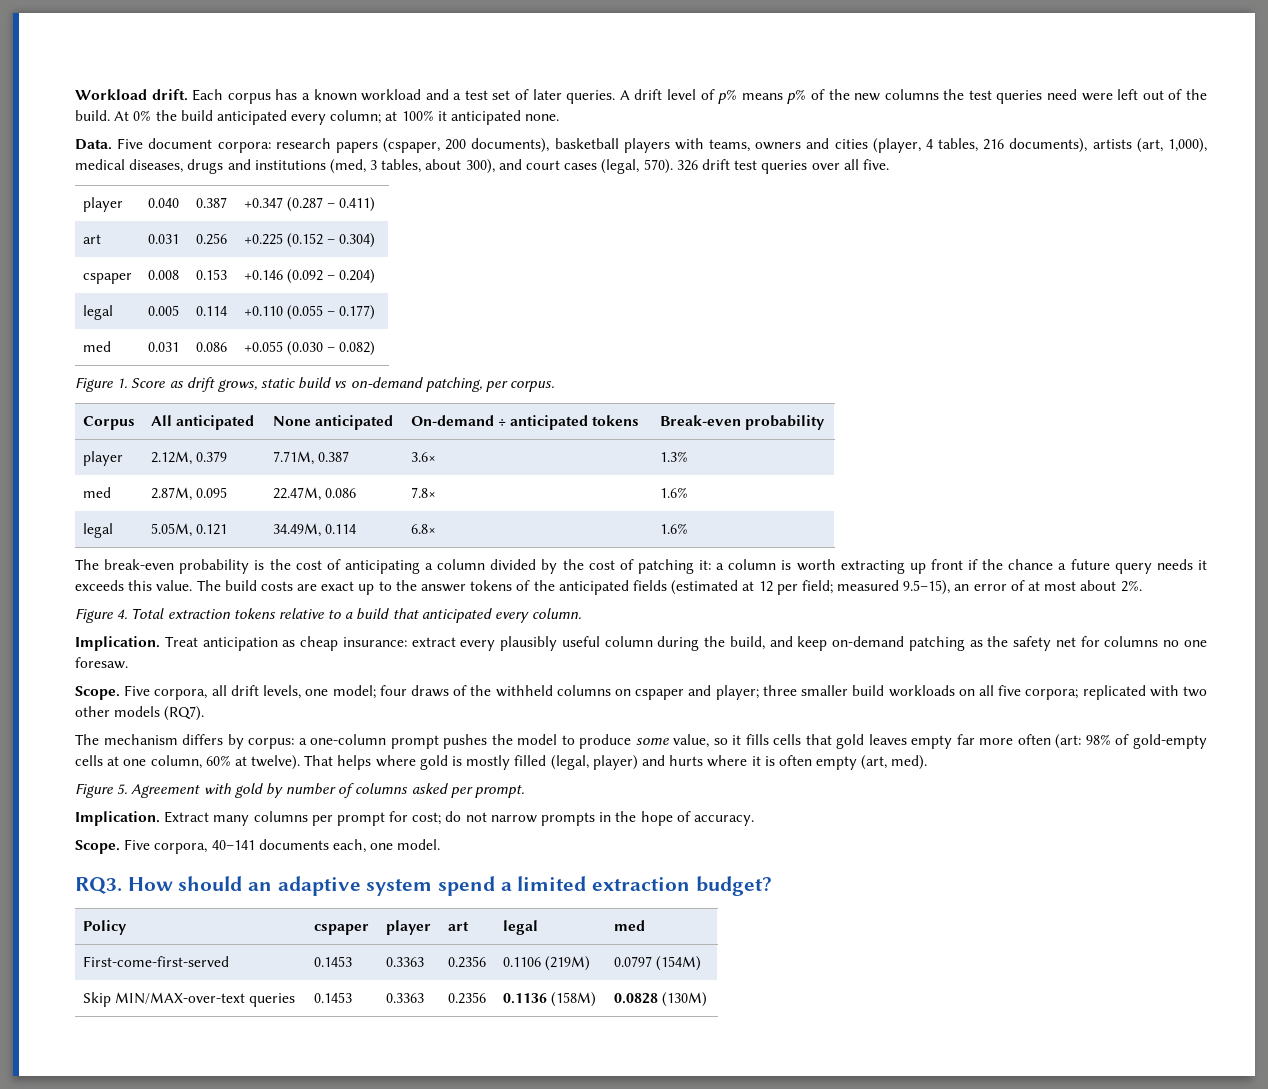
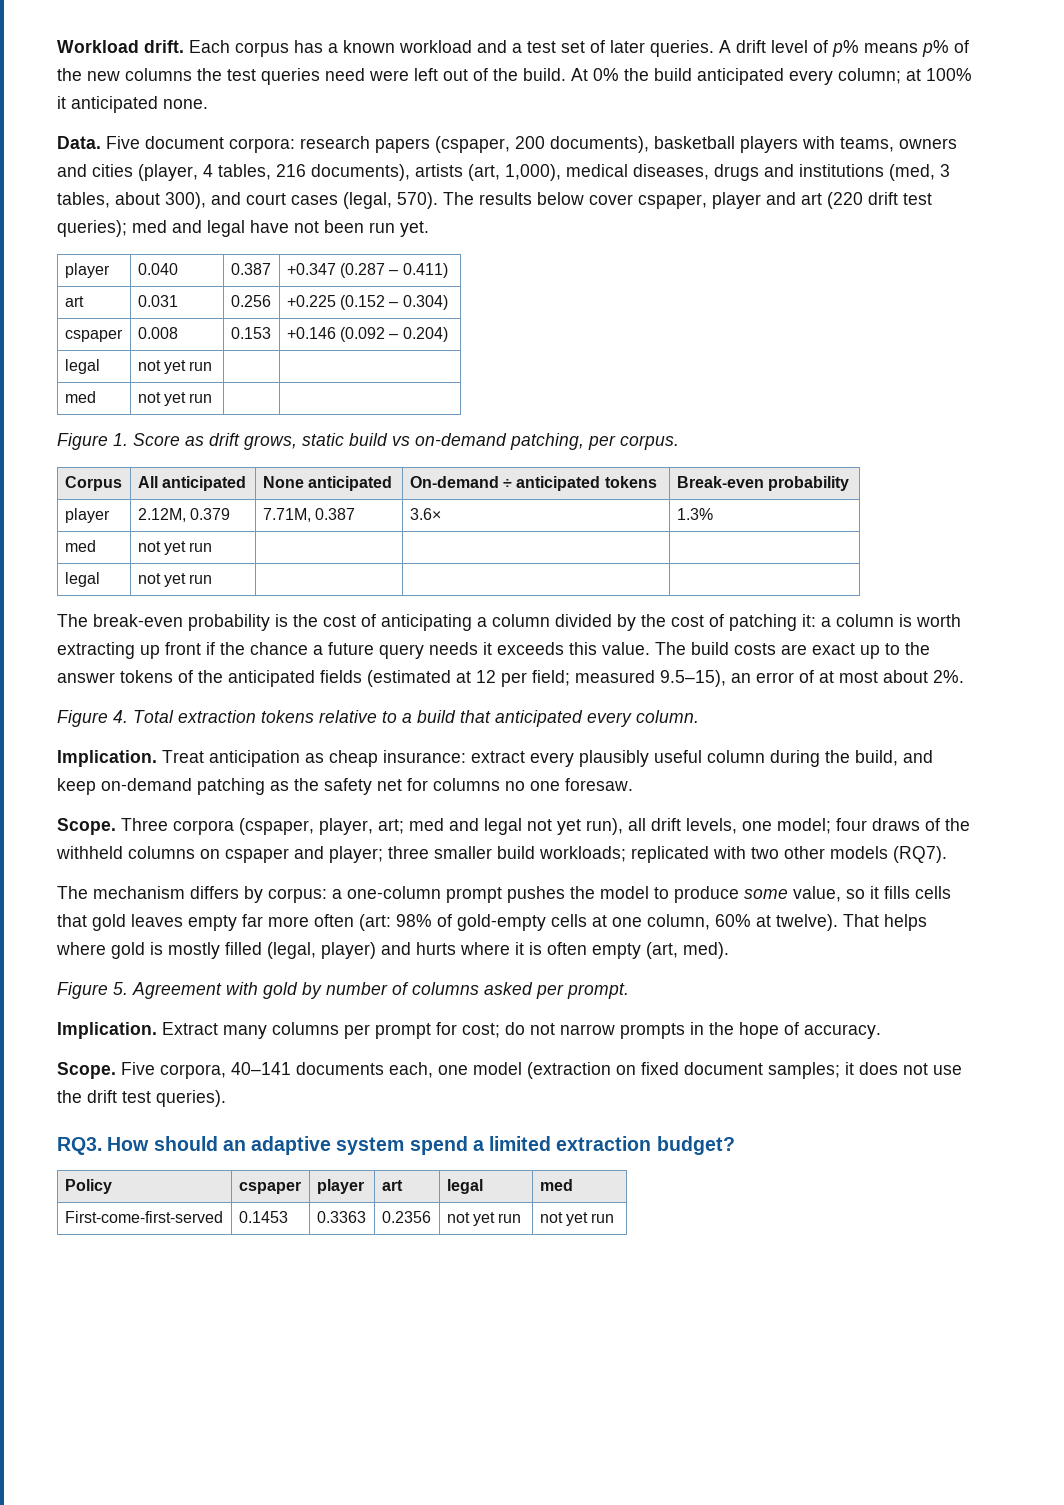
- 326 drift test queries over all five.
+ The results below cover cspaper, player and art (220 drift test queries); med and legal have not been run yet.
  cspaper | 0.008 | 0.153 | +0.146 (0.092 – 0.204)
- legal | 0.005 | 0.114 | +0.110 (0.055 – 0.177)
- med | 0.031 | 0.086 | +0.055 (0.030 – 0.082)
+ legal | not yet run | |
+ med | not yet run | |
- med | 2.87M, 0.095 | 22.47M, 0.086 | 7.8× | 1.6%
- legal | 5.05M, 0.121 | 34.49M, 0.114 | 6.8× | 1.6%
+ med | not yet run | | |
+ legal | not yet run | | |
- Five corpora, all drift levels, one model; four draws of the withheld columns on cspaper and player; three smaller build workloads on all five corpora; replicated with two other models (RQ7).
+ Three corpora (cspaper, player, art; med and legal not yet run), all drift levels, one model; four draws of the withheld columns on cspaper and player; three smaller build workloads; replicated with two other models (RQ7).
- Five corpora, 40–141 documents each, one model.
+ Five corpora, 40–141 documents each, one model (extraction on fixed document samples; it does not use the drift test queries).
- First-come-first-served | 0.1453 | 0.3363 | 0.2356 | 0.1106 (219M) | 0.0797 (154M)
- Skip MIN/MAX-over-text queries | 0.1453 | 0.3363 | 0.2356 | 0.1136 (158M) | 0.0828 (130M)
+ First-come-first-served | 0.1453 | 0.3363 | 0.2356 | not yet run | not yet run

